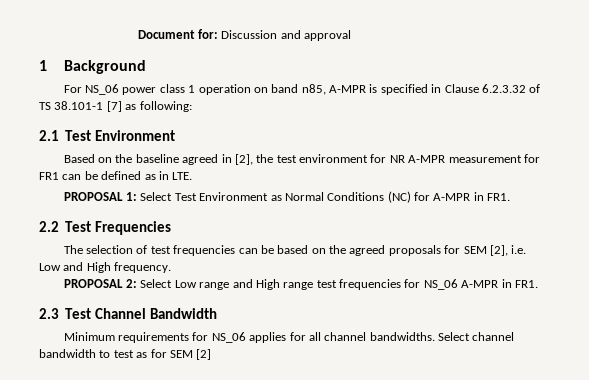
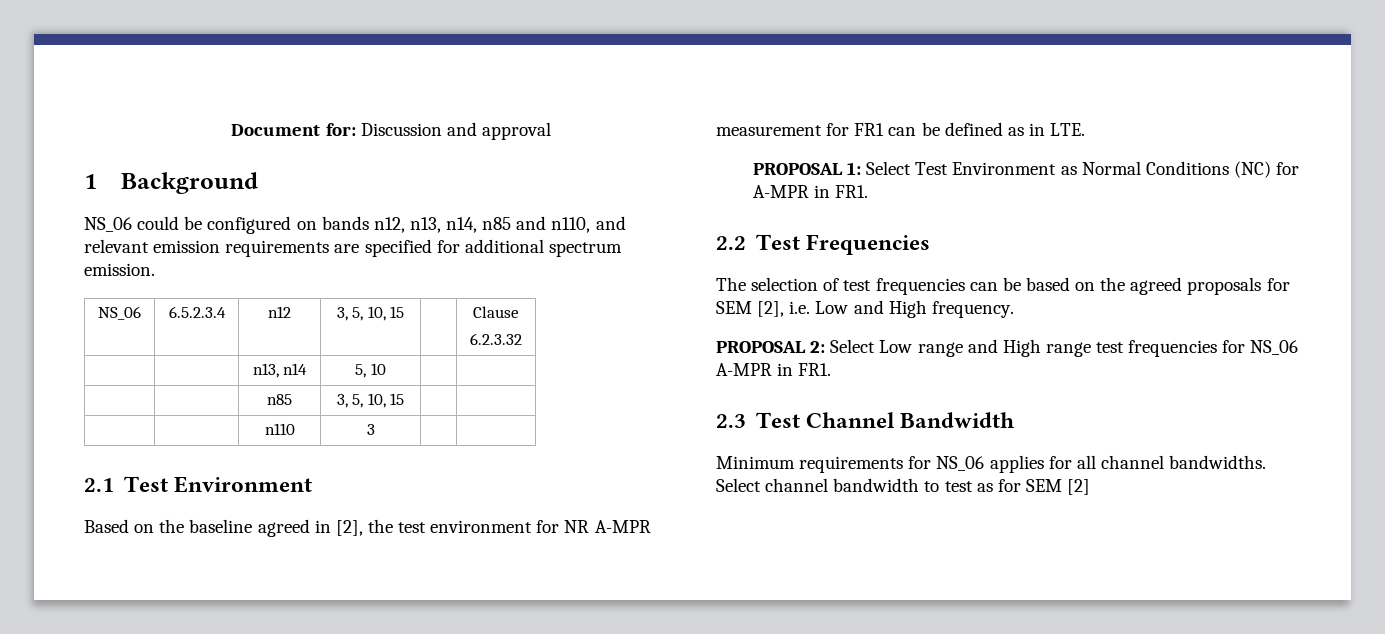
- For NS_06 power class 1 operation on band n85, A-MPR is specified in Clause 6.2.3.32 of TS 38.101-1 [7] as following:
+ NS_06 could be configured on bands n12, n13, n14, n85 and n110, and relevant emission requirements are specified for additional spectrum emission.
+ NS_06 | 6.5.2.3.4 | n12 | 3, 5, 10, 15 | | Clause
+ 6.2.3.32
+ | | n13, n14 | 5, 10 | |
+ | | n85 | 3, 5, 10, 15 | |
+ | | n110 | 3 | |

